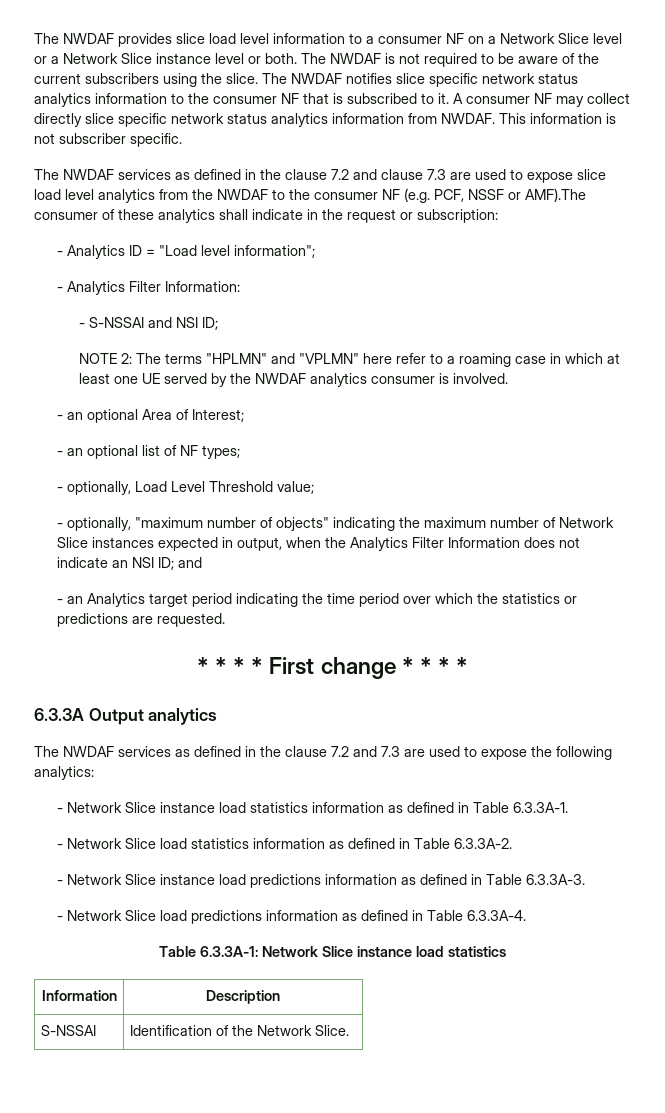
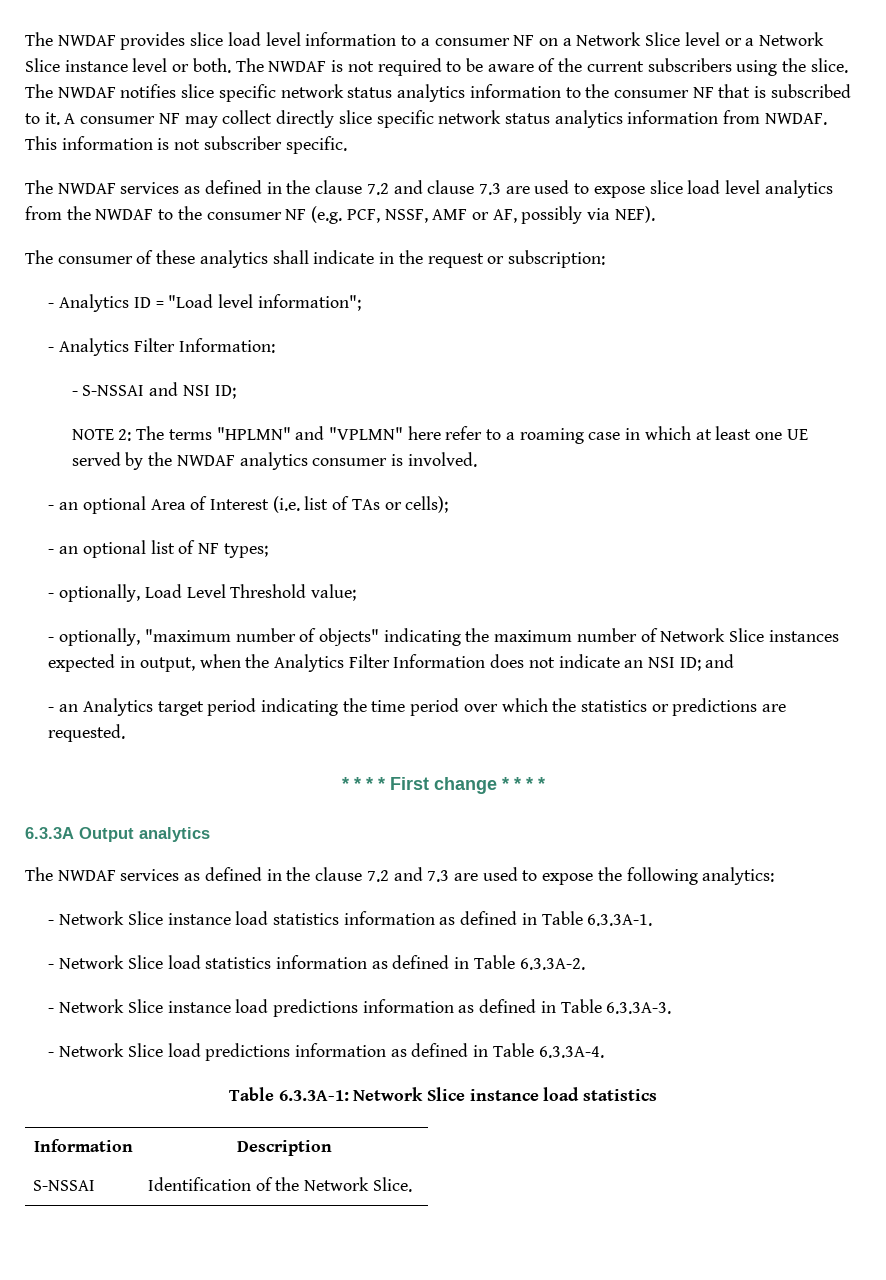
- The NWDAF services as defined in the clause 7.2 and clause 7.3 are used to expose slice load level analytics from the NWDAF to the consumer NF (e.g. PCF, NSSF or AMF).The consumer of these analytics shall indicate in the request or subscription:
+ The NWDAF services as defined in the clause 7.2 and clause 7.3 are used to expose slice load level analytics from the NWDAF to the consumer NF (e.g. PCF, NSSF, AMF or AF, possibly via NEF).
+ The consumer of these analytics shall indicate in the request or subscription:
- - an optional Area of Interest;
+ - an optional Area of Interest (i.e. list of TAs or cells);

